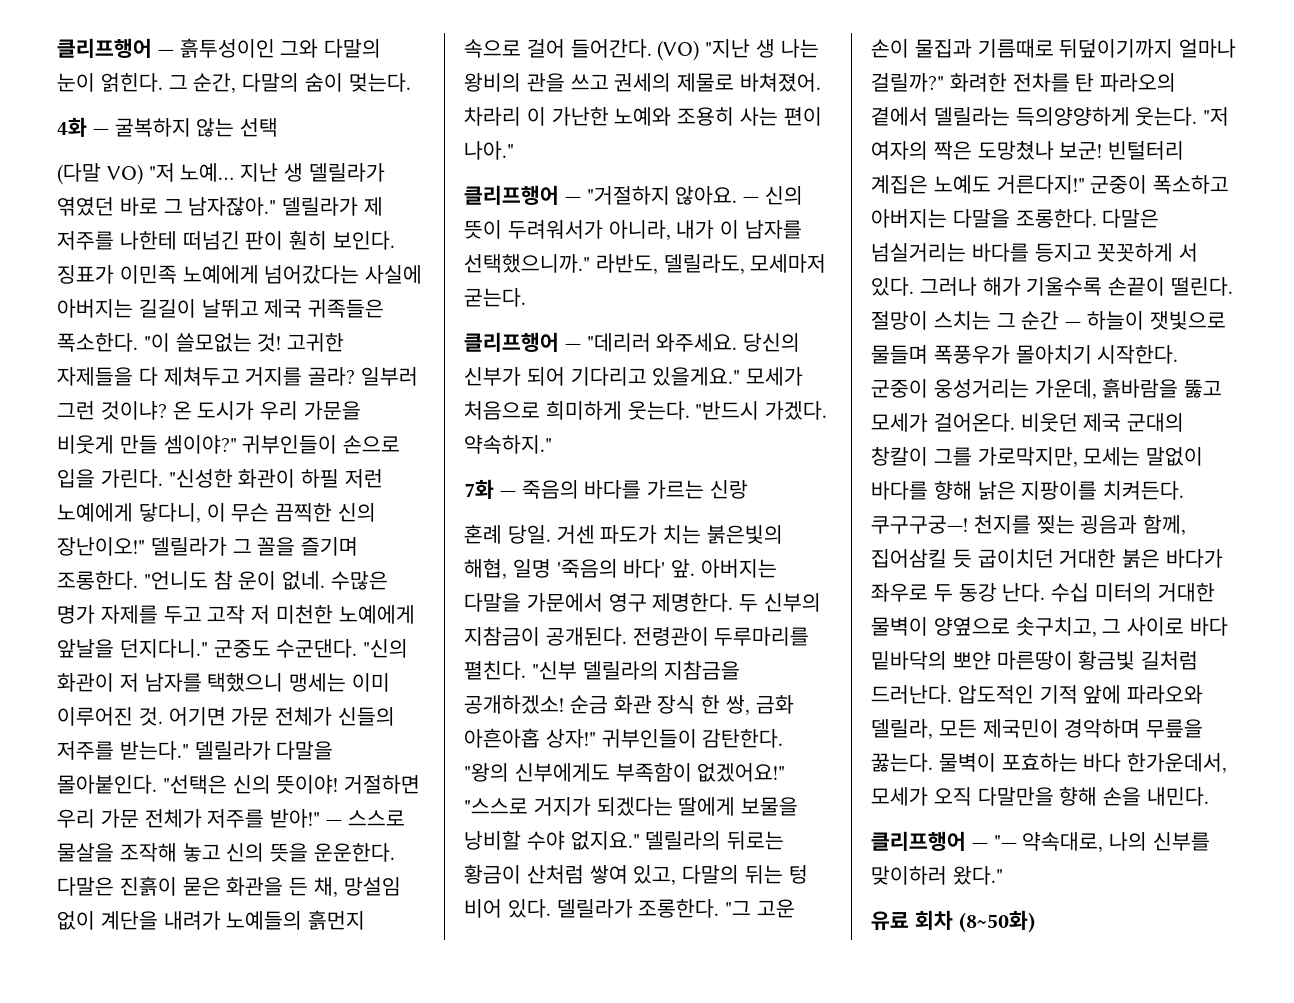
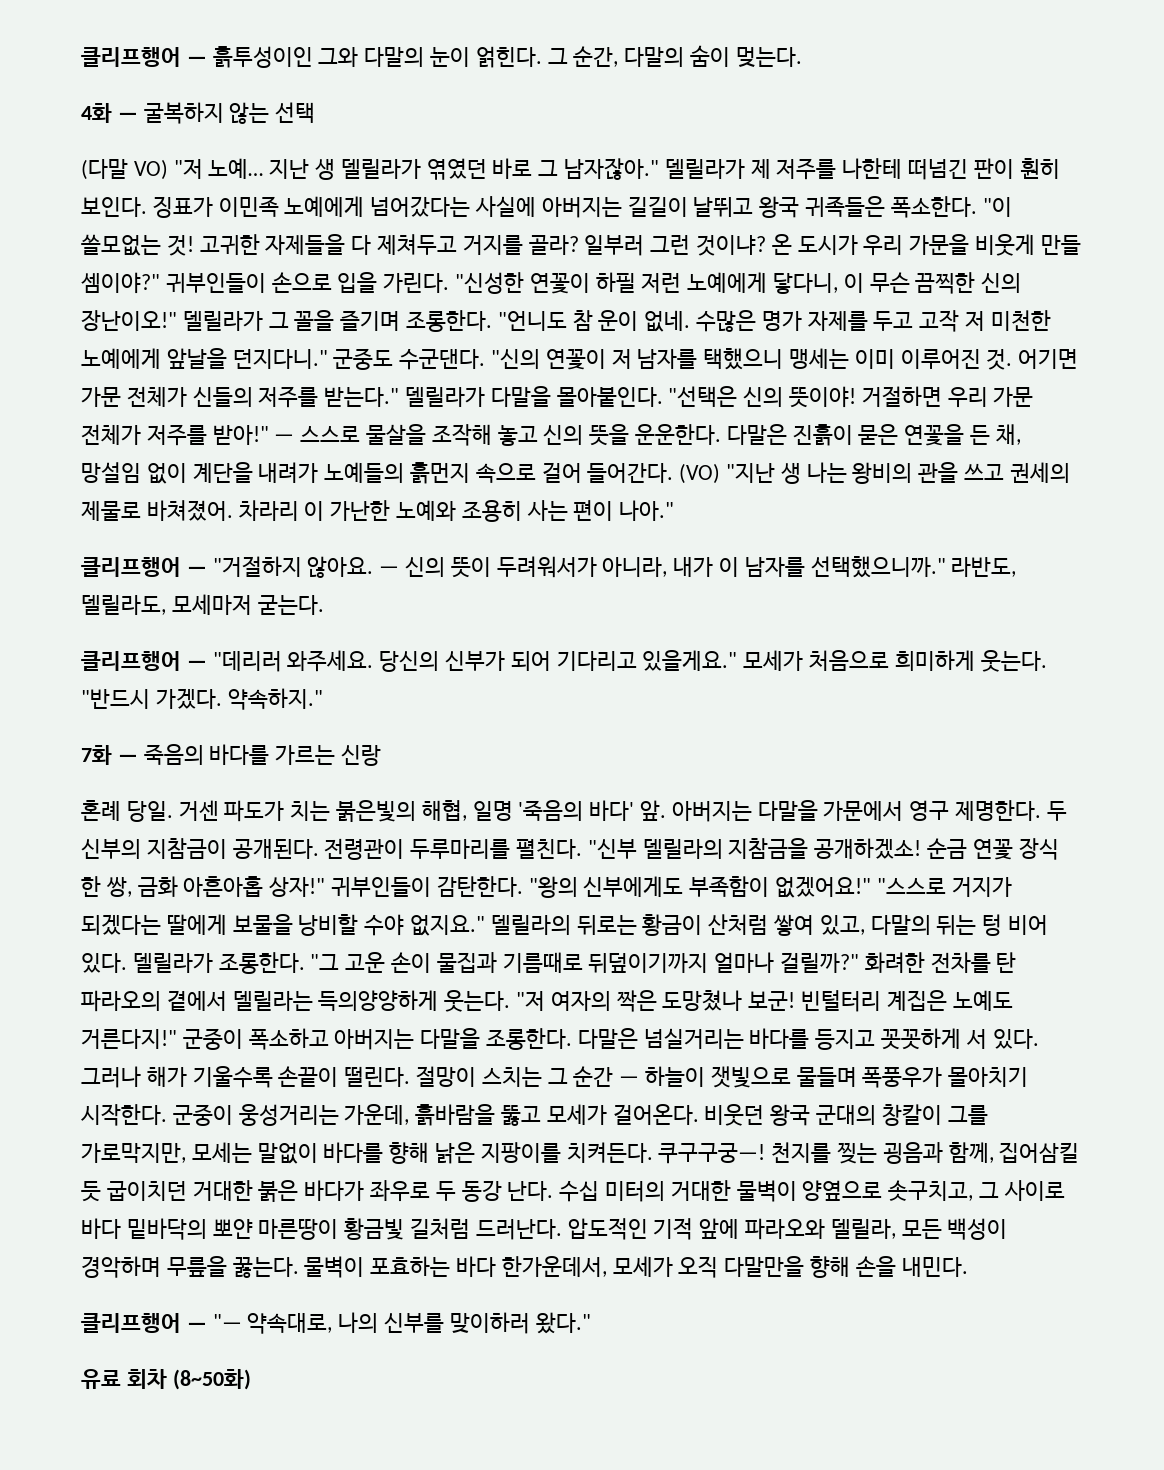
- 징표가 이민족 노예에게 넘어갔다는 사실에 아버지는 길길이 날뛰고 제국 귀족들은 폭소한다.
+ 징표가 이민족 노예에게 넘어갔다는 사실에 아버지는 길길이 날뛰고 왕국 귀족들은 폭소한다.
- "신성한 화관이 하필 저런 노예에게 닿다니, 이 무슨 끔찍한 신의 장난이오!"
+ "신성한 연꽃이 하필 저런 노예에게 닿다니, 이 무슨 끔찍한 신의 장난이오!"
- "신의 화관이 저 남자를 택했으니 맹세는 이미 이루어진 것.
+ "신의 연꽃이 저 남자를 택했으니 맹세는 이미 이루어진 것.
- 다말은 진흙이 묻은 화관을 든 채, 망설임 없이 계단을 내려가 노예들의 흙먼지 속으로 걸어 들어간다.
+ 다말은 진흙이 묻은 연꽃을 든 채, 망설임 없이 계단을 내려가 노예들의 흙먼지 속으로 걸어 들어간다.
- 순금 화관 장식 한 쌍, 금화 아흔아홉 상자!"
+ 순금 연꽃 장식 한 쌍, 금화 아흔아홉 상자!"
- 비웃던 제국 군대의 창칼이 그를 가로막지만, 모세는 말없이 바다를 향해 낡은 지팡이를 치켜든다.
+ 비웃던 왕국 군대의 창칼이 그를 가로막지만, 모세는 말없이 바다를 향해 낡은 지팡이를 치켜든다.
- 압도적인 기적 앞에 파라오와 델릴라, 모든 제국민이 경악하며 무릎을 꿇는다.
+ 압도적인 기적 앞에 파라오와 델릴라, 모든 백성이 경악하며 무릎을 꿇는다.

